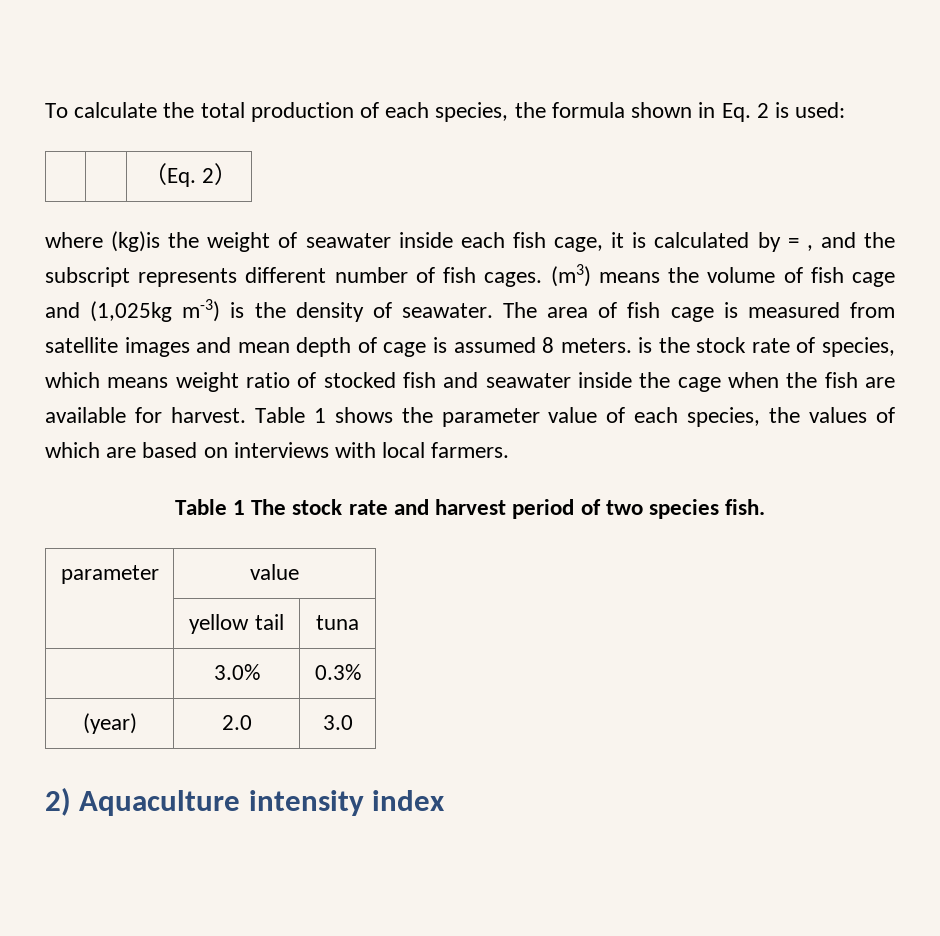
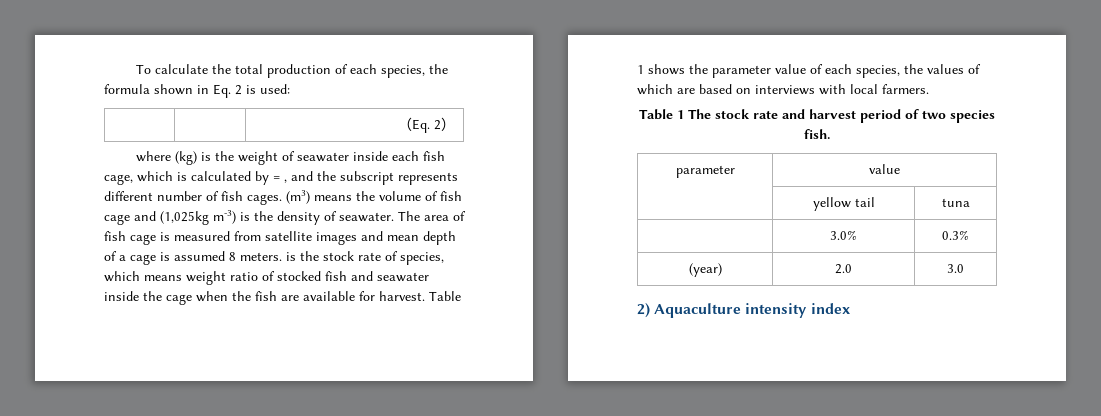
- where (kg)is the weight of seawater inside each fish cage, it is calculated by = , and the subscript represents different number of fish cages.
+ where (kg) is the weight of seawater inside each fish cage, which is calculated by = , and the subscript represents different number of fish cages.
- The area of fish cage is measured from satellite images and mean depth of cage is assumed 8 meters. is the stock rate of species, which means weight ratio of stocked fish and seawater inside the cage when the fish are available for harvest.
+ The area of fish cage is measured from satellite images and mean depth of a cage is assumed 8 meters. is the stock rate of species, which means weight ratio of stocked fish and seawater inside the cage when the fish are available for harvest.

